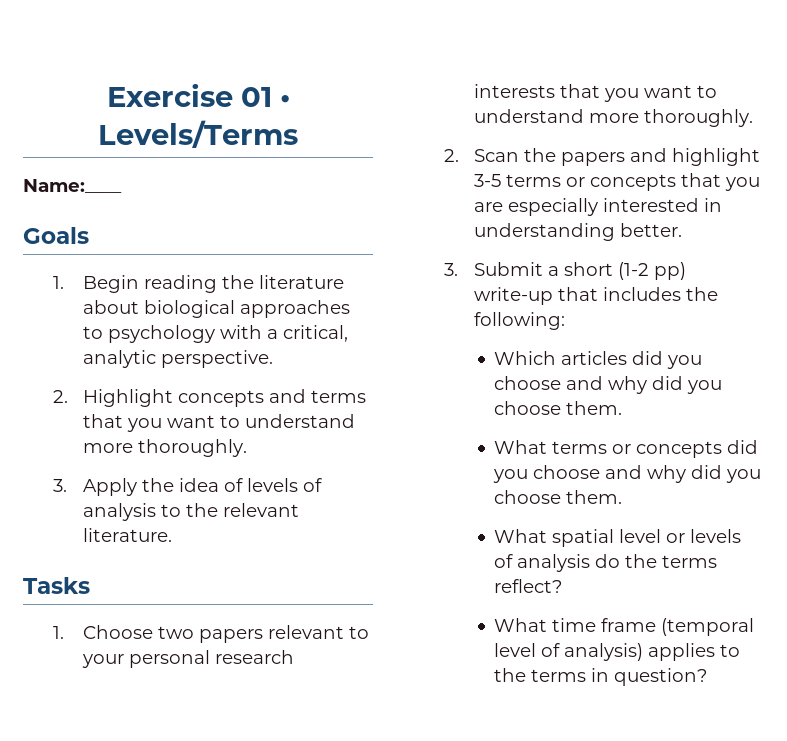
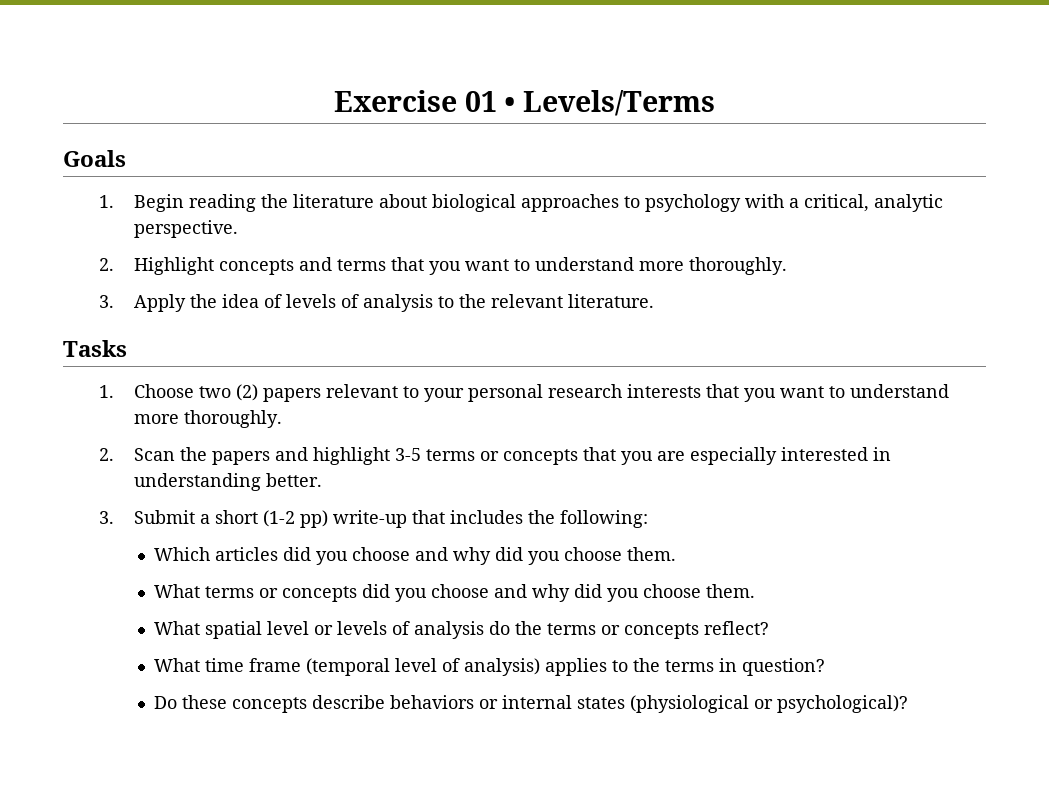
- Name:____
- 1. Choose two papers relevant to your personal research interests that you want to understand more thoroughly.
+ 1. Choose two (2) papers relevant to your personal research interests that you want to understand more thoroughly.
- What spatial level or levels of analysis do the terms reflect?
+ What spatial level or levels of analysis do the terms or concepts reflect?
+ Do these concepts describe behaviors or internal states (physiological or psychological)?

